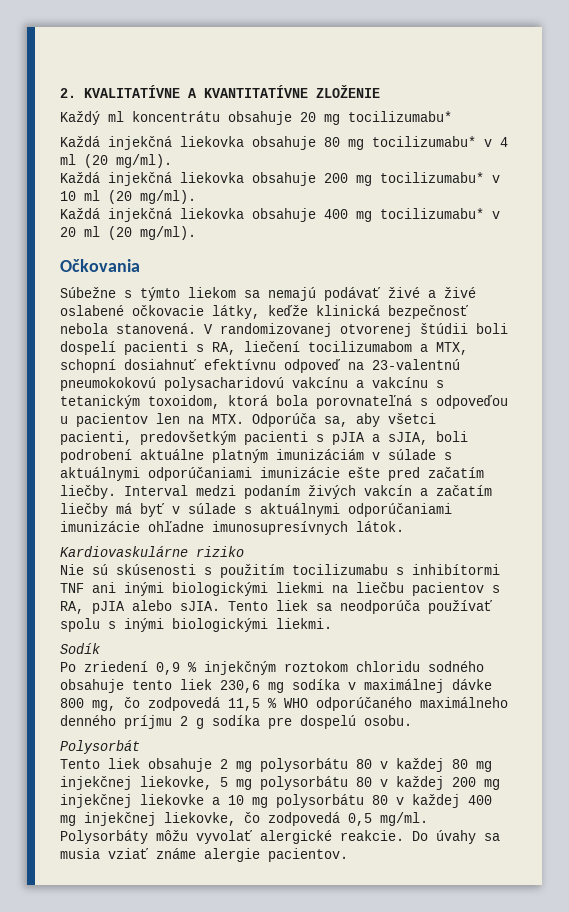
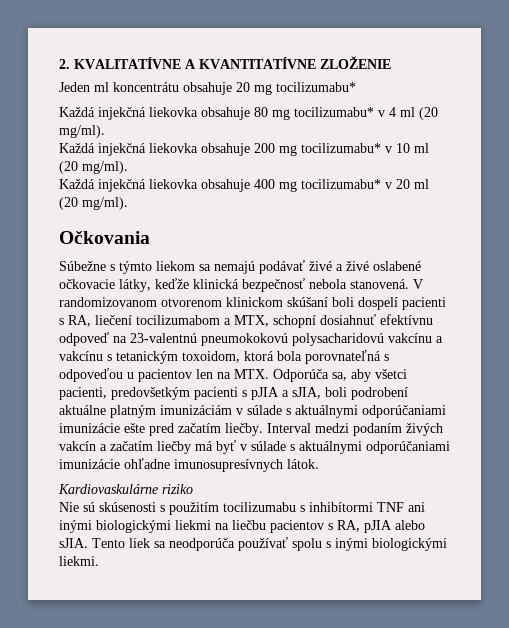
- Každý ml koncentrátu obsahuje 20 mg tocilizumabu*
+ Jeden ml koncentrátu obsahuje 20 mg tocilizumabu*
- V randomizovanej otvorenej štúdii boli dospelí pacienti s RA, liečení tocilizumabom a MTX, schopní dosiahnuť efektívnu odpoveď na 23-valentnú pneumokokovú polysacharidovú vakcínu a vakcínu s tetanickým toxoidom, ktorá bola porovnateľná s odpoveďou u pacientov len na MTX. Odporúča sa, aby všetci pacienti, predovšetkým pacienti s pJIA a sJIA, boli podrobení aktuálne platným imunizáciám v súlade s aktuálnymi odporúčaniami imunizácie ešte pred začatím liečby.
+ V randomizovanom otvorenom klinickom skúšaní boli dospelí pacienti s RA, liečení tocilizumabom a MTX, schopní dosiahnuť efektívnu odpoveď na 23-valentnú pneumokokovú polysacharidovú vakcínu a vakcínu s tetanickým toxoidom, ktorá bola porovnateľná s odpoveďou u pacientov len na MTX. Odporúča sa, aby všetci pacienti, predovšetkým pacienti s pJIA a sJIA, boli podrobení aktuálne platným imunizáciám v súlade s aktuálnymi odporúčaniami imunizácie ešte pred začatím liečby.
- Sodík
- Po zriedení 0,9 % injekčným roztokom chloridu sodného obsahuje tento liek 230,6 mg sodíka v maximálnej dávke 800 mg, čo zodpovedá 11,5 % WHO odporúčaného maximálneho denného príjmu 2 g sodíka pre dospelú osobu.
- Polysorbát
- Tento liek obsahuje 2 mg polysorbátu 80 v každej 80 mg injekčnej liekovke, 5 mg polysorbátu 80 v každej 200 mg injekčnej liekovke a 10 mg polysorbátu 80 v každej 400 mg injekčnej liekovke, čo zodpovedá 0,5 mg/ml. Polysorbáty môžu vyvolať alergické reakcie. Do úvahy sa musia vziať známe alergie pacientov.

